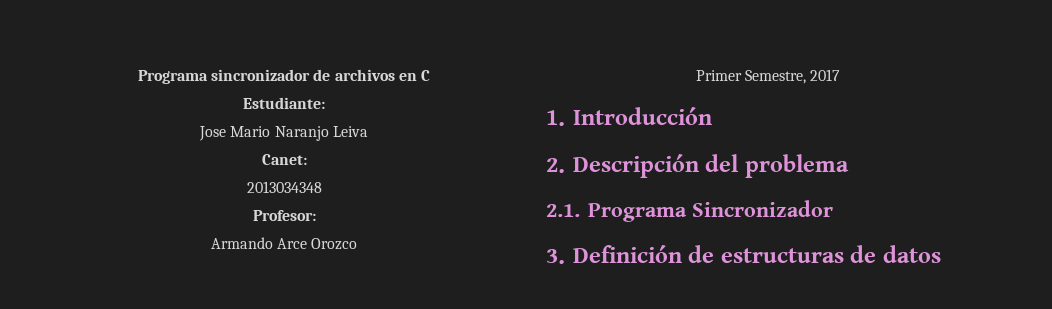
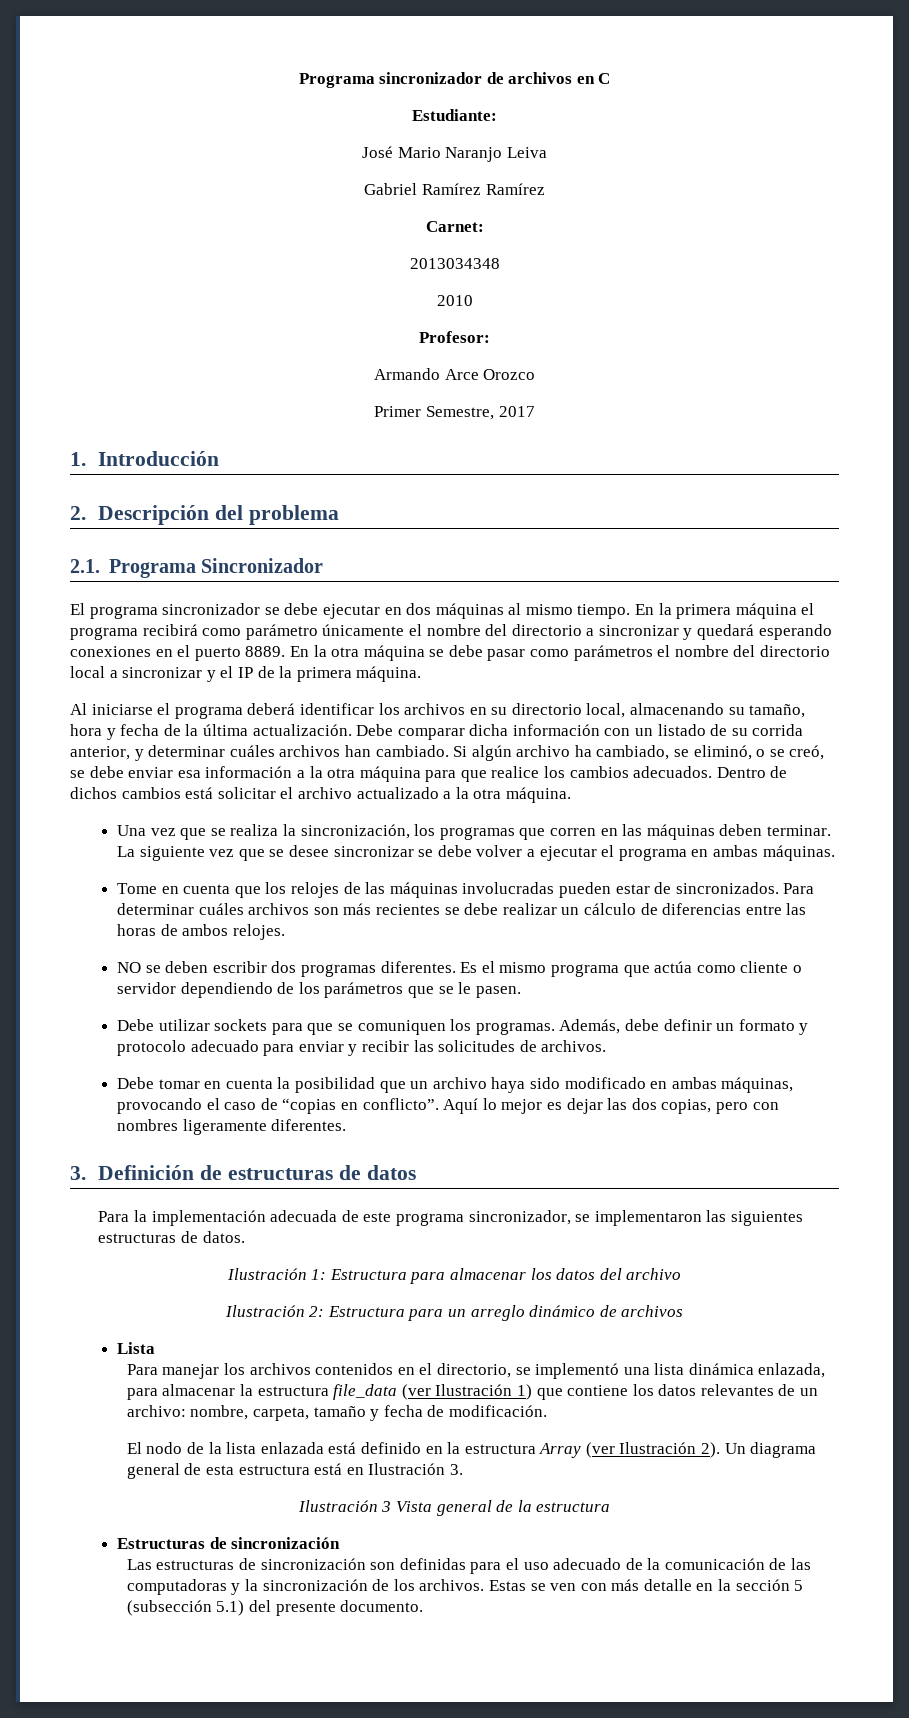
- Jose Mario Naranjo Leiva
+ José Mario Naranjo Leiva
- Canet:
+ Gabriel Ramírez Ramírez
+ Carnet:
+ 2010
+ El programa sincronizador se debe ejecutar en dos máquinas al mismo tiempo. En la primera máquina el programa recibirá como parámetro únicamente el nombre del directorio a sincronizar y quedará esperando conexiones en el puerto 8889. En la otra máquina se debe pasar como parámetros el nombre del directorio local a sincronizar y el IP de la primera máquina.
+ Al iniciarse el programa deberá identificar los archivos en su directorio local, almacenando su tamaño, hora y fecha de la última actualización. Debe comparar dicha información con un listado de su corrida anterior, y determinar cuáles archivos han cambiado. Si algún archivo ha cambiado, se eliminó, o se creó, se debe enviar esa información a la otra máquina para que realice los cambios adecuados. Dentro de dichos cambios está solicitar el archivo actualizado a la otra máquina.
+ Una vez que se realiza la sincronización, los programas que corren en las máquinas deben terminar. La siguiente vez que se desee sincronizar se debe volver a ejecutar el programa en ambas máquinas.
+ Tome en cuenta que los relojes de las máquinas involucradas pueden estar de sincronizados. Para determinar cuáles archivos son más recientes se debe realizar un cálculo de diferencias entre las horas de ambos relojes.
+ NO se deben escribir dos programas diferentes. Es el mismo programa que actúa como cliente o servidor dependiendo de los parámetros que se le pasen.
+ Debe utilizar sockets para que se comuniquen los programas. Además, debe definir un formato y protocolo adecuado para enviar y recibir las solicitudes de archivos.
+ Debe tomar en cuenta la posibilidad que un archivo haya sido modificado en ambas máquinas, provocando el caso de “copias en conflicto”. Aquí lo mejor es dejar las dos copias, pero con nombres ligeramente diferentes.
+ Para la implementación adecuada de este programa sincronizador, se implementaron las siguientes estructuras de datos.
+ Ilustración 1: Estructura para almacenar los datos del archivo
+ Ilustración 2: Estructura para un arreglo dinámico de archivos
+ Lista
+ Para manejar los archivos contenidos en el directorio, se implementó una lista dinámica enlazada, para almacenar la estructura file_data (ver Ilustración 1) que contiene los datos relevantes de un archivo: nombre, carpeta, tamaño y fecha de modificación.
+ El nodo de la lista enlazada está definido en la estructura Array (ver Ilustración 2). Un diagrama general de esta estructura está en Ilustración 3.
+ Ilustración 3 Vista general de la estructura
+ Estructuras de sincronización
+ Las estructuras de sincronización son definidas para el uso adecuado de la comunicación de las computadoras y la sincronización de los archivos. Estas se ven con más detalle en la sección 5 (subsección 5.1) del presente documento.

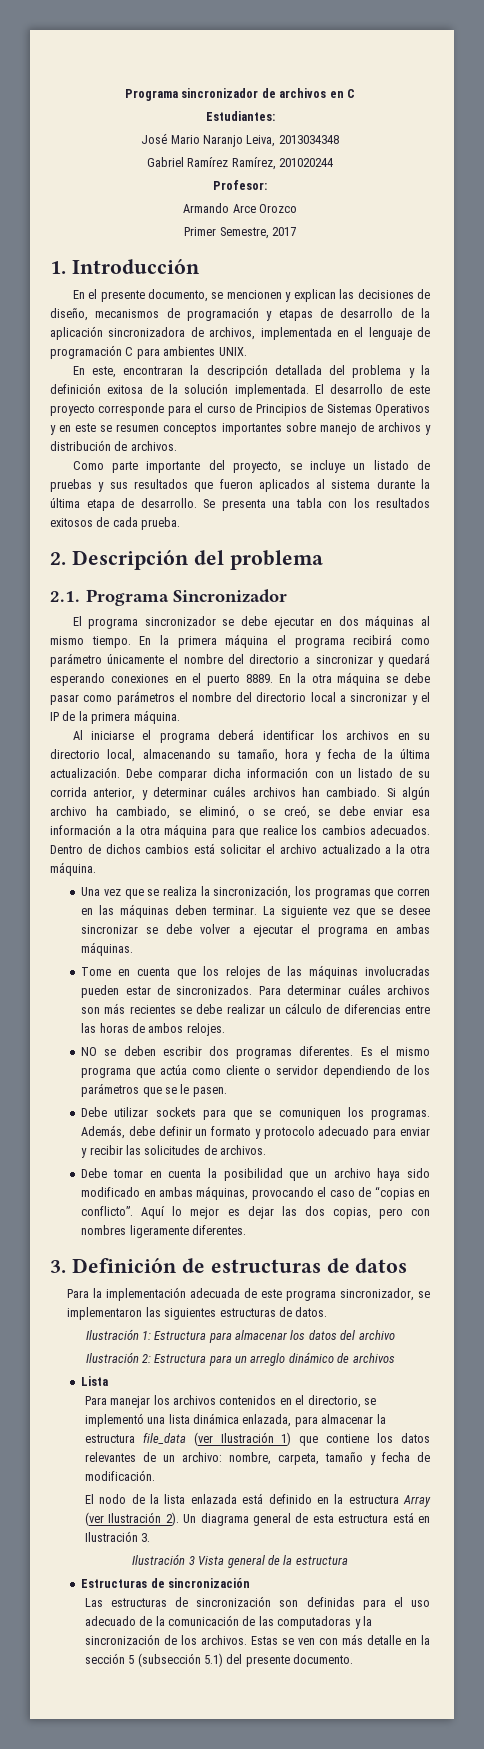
- Estudiante:
+ Estudiantes:
- José Mario Naranjo Leiva
+ José Mario Naranjo Leiva, 2013034348
- Gabriel Ramírez Ramírez
- Carnet:
- 2013034348
- 2010
+ Gabriel Ramírez Ramírez, 201020244
+ En el presente documento, se mencionen y explican las decisiones de diseño, mecanismos de programación y etapas de desarrollo de la aplicación sincronizadora de archivos, implementada en el lenguaje de programación C para ambientes UNIX.
+ En este, encontraran la descripción detallada del problema y la definición exitosa de la solución implementada. El desarrollo de este proyecto corresponde para el curso de Principios de Sistemas Operativos y en este se resumen conceptos importantes sobre manejo de archivos y distribución de archivos.
+ Como parte importante del proyecto, se incluye un listado de pruebas y sus resultados que fueron aplicados al sistema durante la última etapa de desarrollo. Se presenta una tabla con los resultados exitosos de cada prueba.

